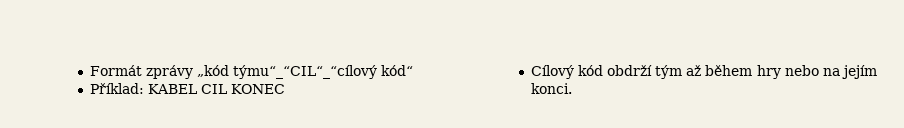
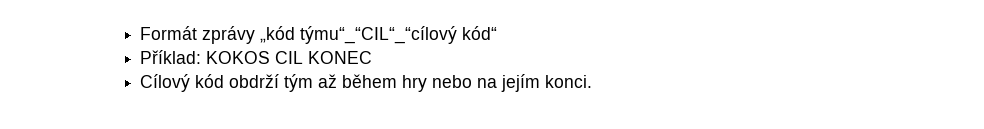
- Příklad: KABEL CIL KONEC
+ Příklad: KOKOS CIL KONEC

